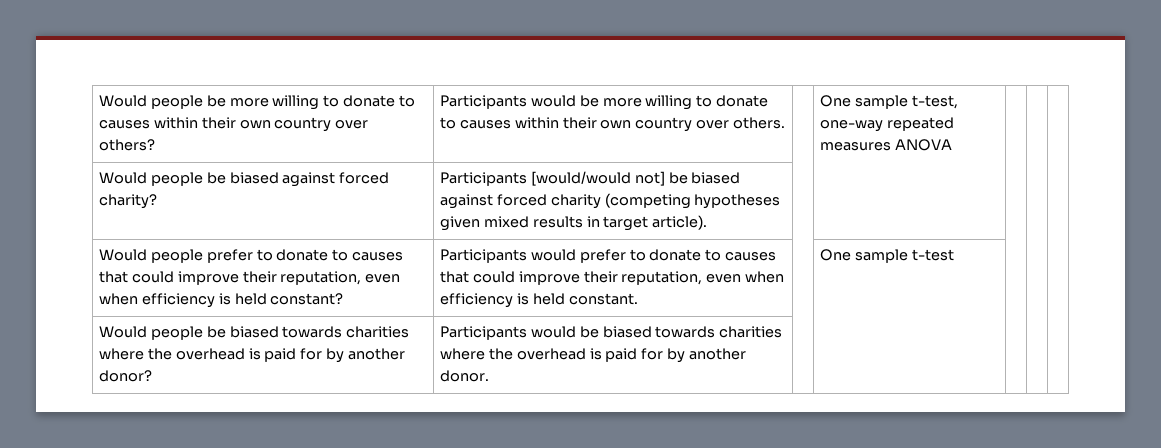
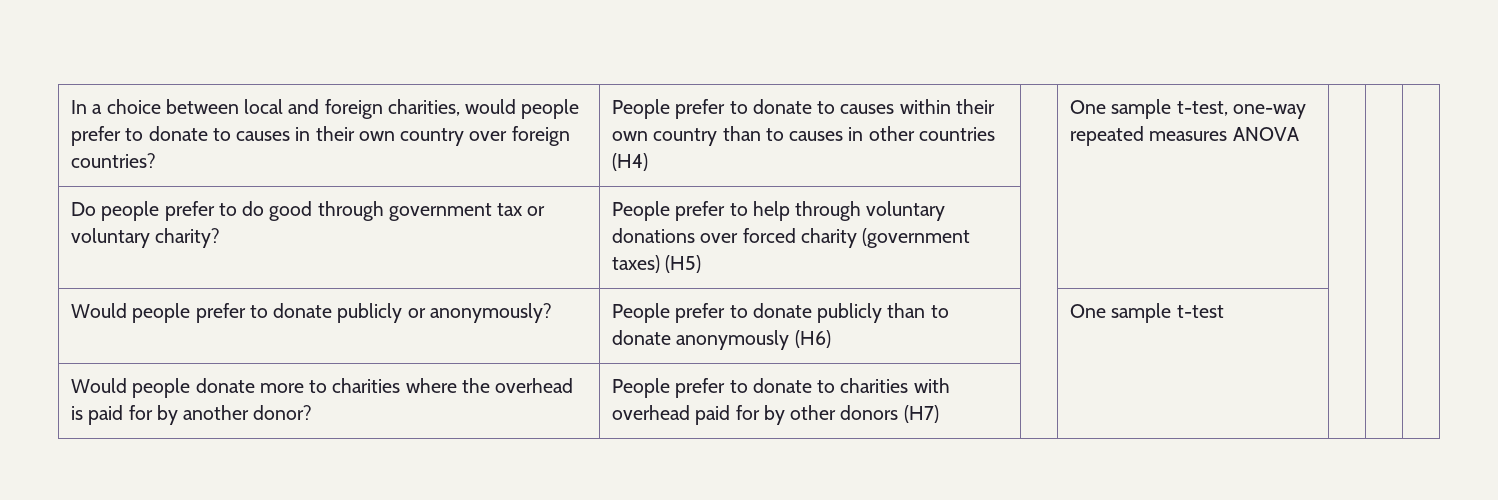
- Would people be more willing to donate to causes within their own country over others? | Participants would be more willing to donate to causes within their own country over others.
+ In a choice between local and foreign charities, would people prefer to donate to causes in their own country over foreign countries? | People prefer to donate to causes within their own country than to causes in other countries (H4)
- Would people be biased against forced charity? | Participants [would/would not] be biased against forced charity (competing hypotheses given mixed results in target article). | | | | |
+ Do people prefer to do good through government tax or voluntary charity? | People prefer to help through voluntary donations over forced charity (government taxes) (H5) | | | | |
- Would people prefer to donate to causes that could improve their reputation, even when efficiency is held constant? | Participants would prefer to donate to causes that could improve their reputation, even when efficiency is held constant. | | One sample t-test | | |
+ Would people prefer to donate publicly or anonymously? | People prefer to donate publicly than to donate anonymously (H6) | | One sample t-test | | |
- Would people be biased towards charities where the overhead is paid for by another donor? | Participants would be biased towards charities where the overhead is paid for by another donor. | | | | |
+ Would people donate more to charities where the overhead is paid for by another donor? | People prefer to donate to charities with overhead paid for by other donors (H7) | | | | |

